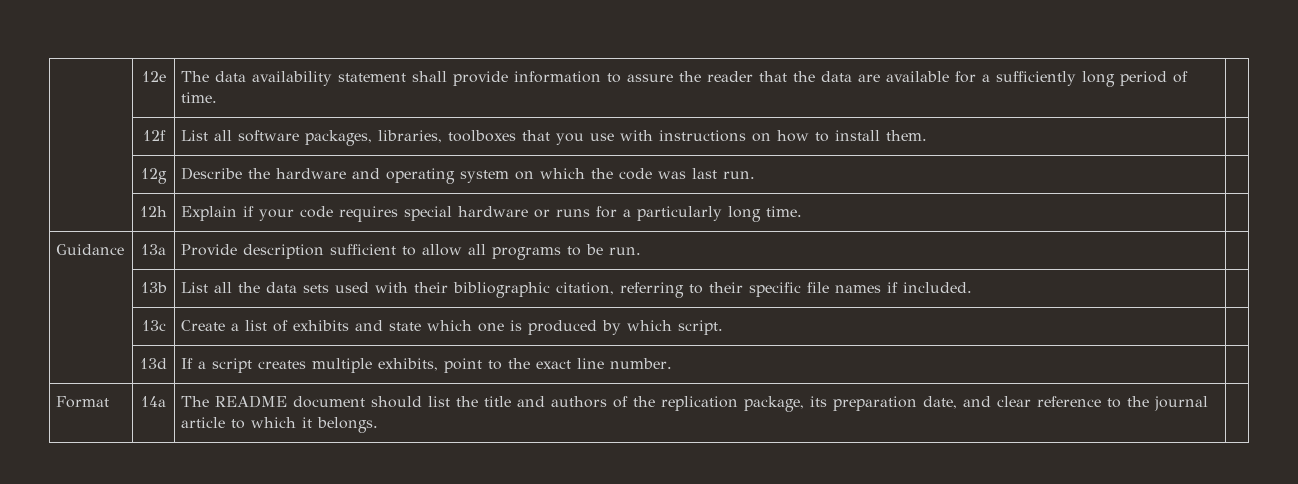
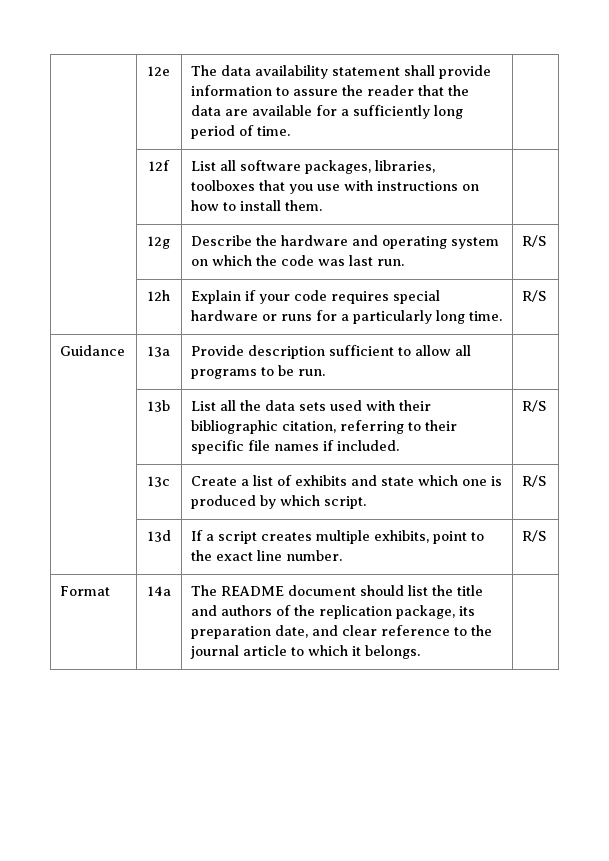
- | 12g | Describe the hardware and operating system on which the code was last run. |
+ | 12g | Describe the hardware and operating system on which the code was last run. | R/S
- | 12h | Explain if your code requires special hardware or runs for a particularly long time. |
+ | 12h | Explain if your code requires special hardware or runs for a particularly long time. | R/S
- | 13b | List all the data sets used with their bibliographic citation, referring to their specific file names if included. |
+ | 13b | List all the data sets used with their bibliographic citation, referring to their specific file names if included. | R/S
- | 13c | Create a list of exhibits and state which one is produced by which script. |
+ | 13c | Create a list of exhibits and state which one is produced by which script. | R/S
- | 13d | If a script creates multiple exhibits, point to the exact line number. |
+ | 13d | If a script creates multiple exhibits, point to the exact line number. | R/S

